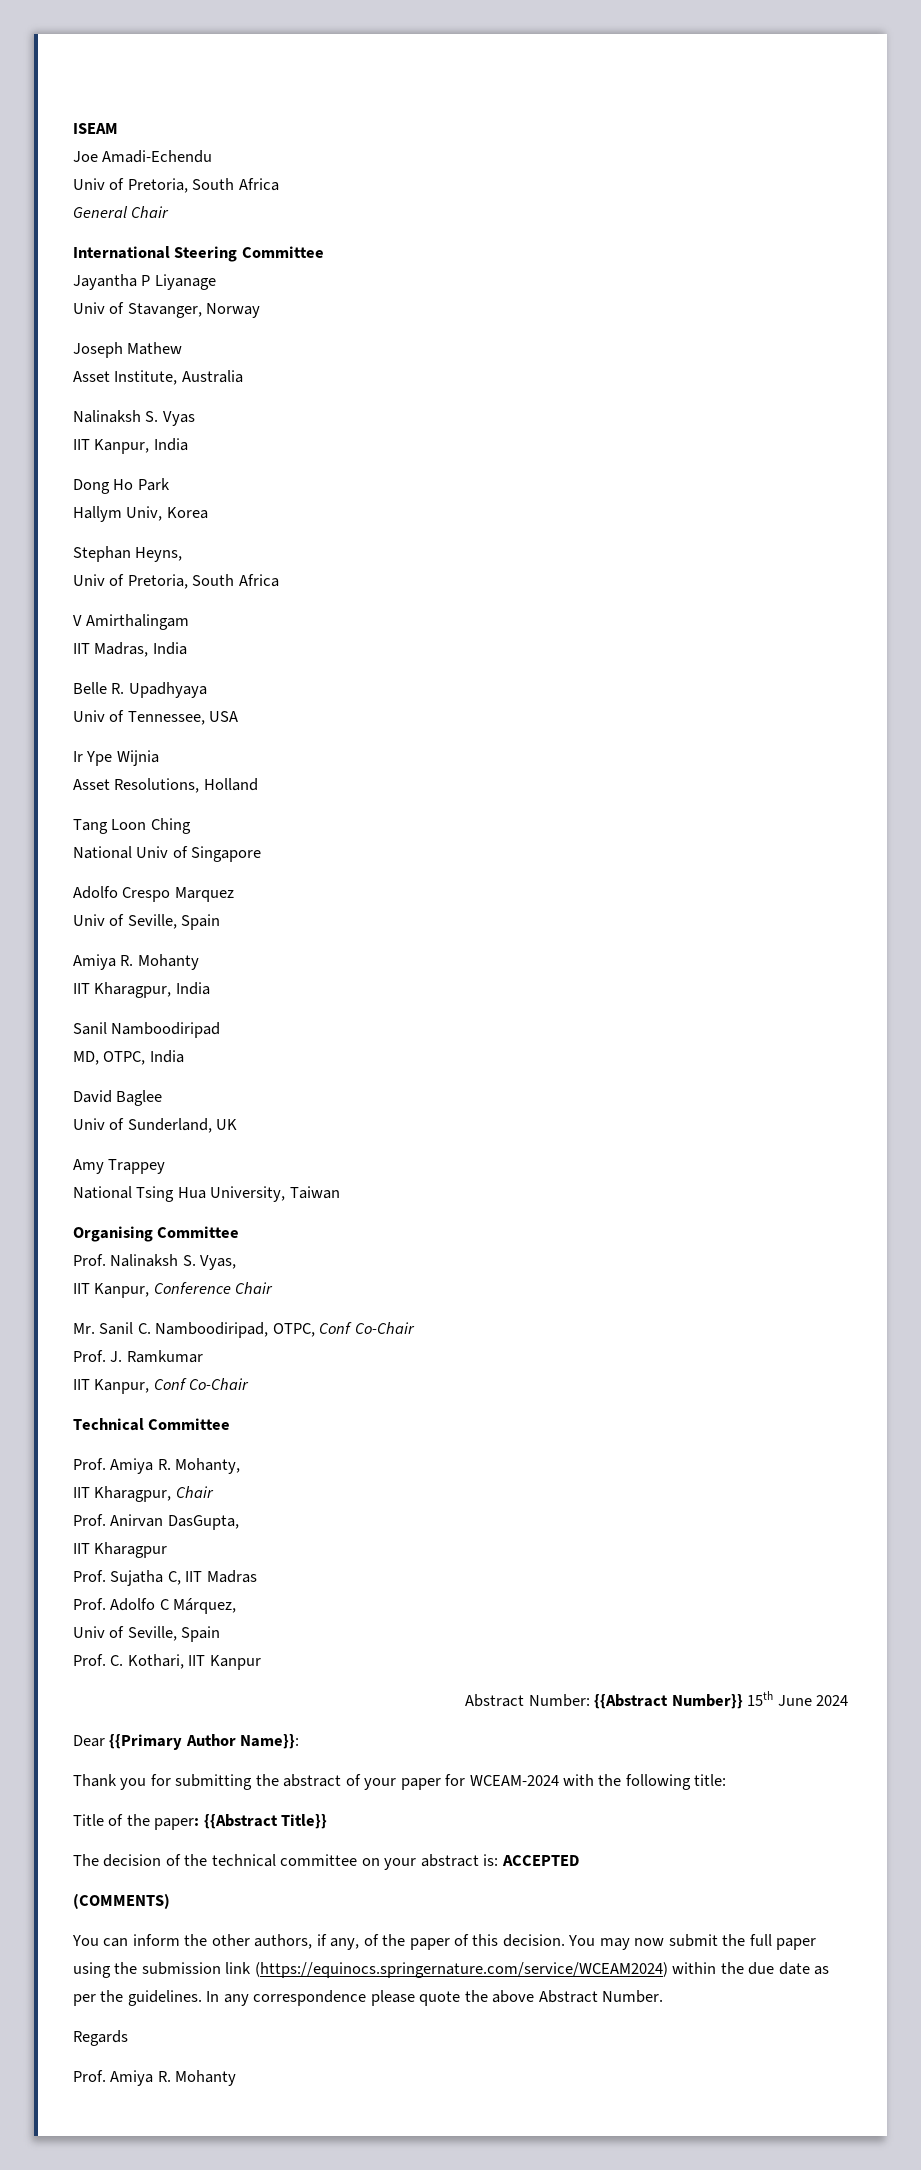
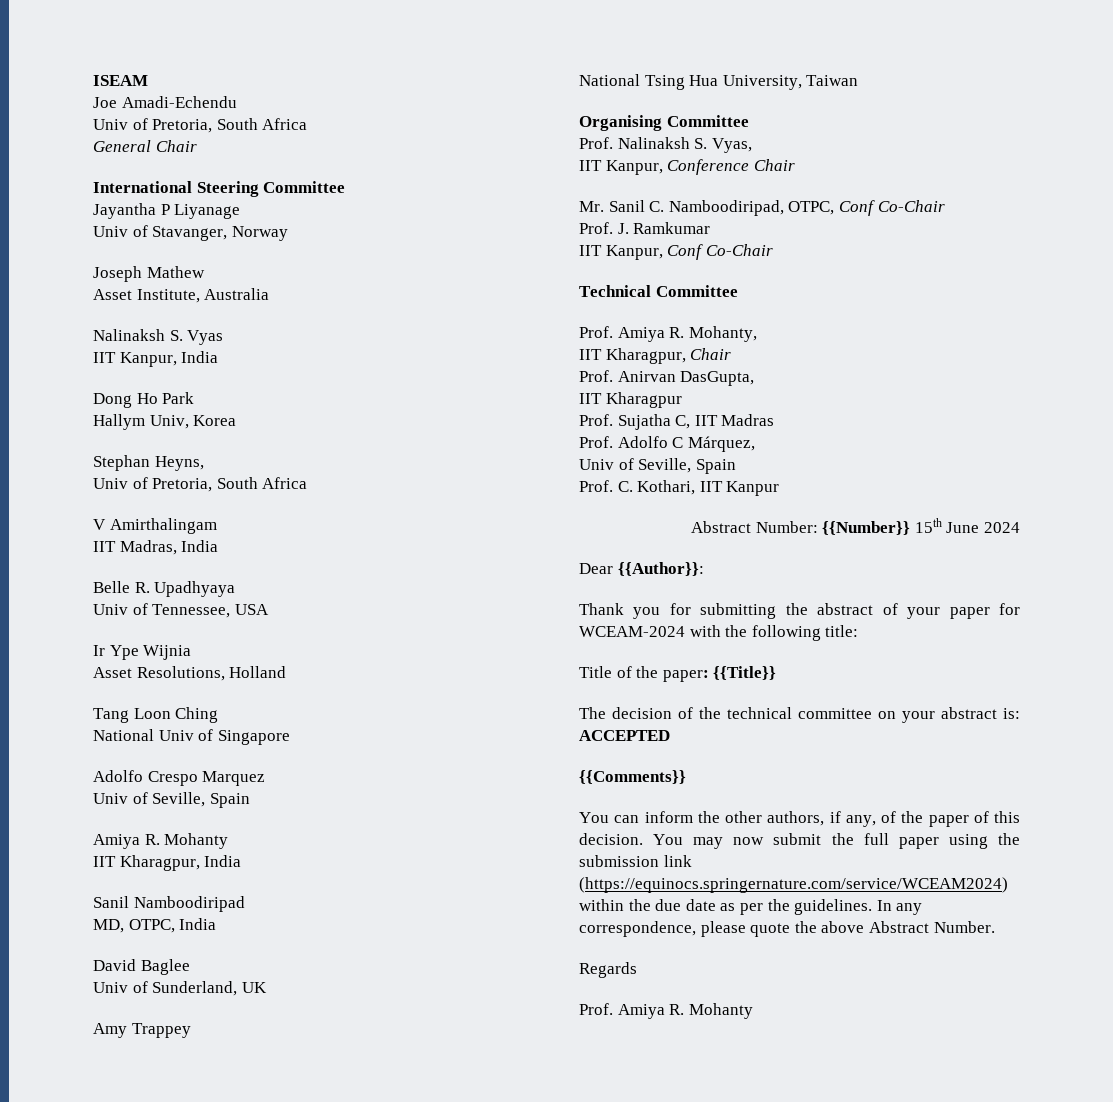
- Abstract Number: {{Abstract Number}} 15th June 2024
+ Abstract Number: {{Number}} 15th June 2024
- Dear {{Primary Author Name}}:
+ Dear {{Author}}:
- Title of the paper: {{Abstract Title}}
+ Title of the paper: {{Title}}
- (COMMENTS)
+ {{Comments}}
- In any correspondence please quote the above Abstract Number.
+ In any correspondence, please quote the above Abstract Number.

